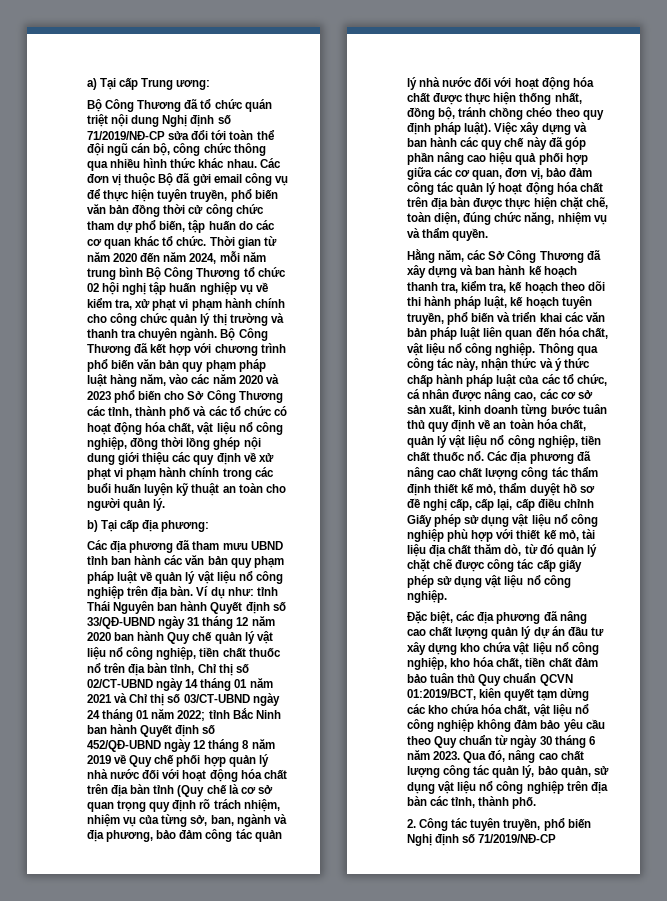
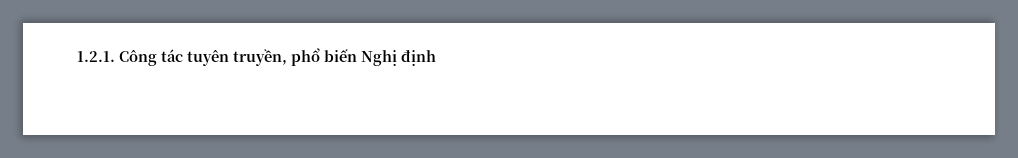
- a) Tại cấp Trung ương:
- Bộ Công Thương đã tổ chức quán triệt nội dung Nghị định số 71/2019/NĐ-CP sửa đổi tới toàn thể đội ngũ cán bộ, công chức thông qua nhiều hình thức khác nhau. Các đơn vị thuộc Bộ đã gửi email công vụ để thực hiện tuyên truyền, phổ biến văn bản đồng thời cử công chức tham dự phổ biến, tập huấn do các cơ quan khác tổ chức. Thời gian từ năm 2020 đến năm 2024, mỗi năm trung bình Bộ Công Thương tổ chức 02 hội nghị tập huấn nghiệp vụ về kiểm tra, xử phạt vi phạm hành chính cho công chức quản lý thị trường và thanh tra chuyên ngành. Bộ Công Thương đã kết hợp với chương trình phổ biến văn bản quy phạm pháp luật hàng năm, vào các năm 2020 và 2023 phổ biến cho Sở Công Thương các tỉnh, thành phố và các tổ chức có hoạt động hóa chất, vật liệu nổ công nghiệp, đồng thời lồng ghép nội dung giới thiệu các quy định về xử phạt vi phạm hành chính trong các buổi huấn luyện kỹ thuật an toàn cho người quản lý.
- b) Tại cấp địa phương:
- Các địa phương đã tham mưu UBND tỉnh ban hành các văn bản quy phạm pháp luật về quản lý vật liệu nổ công nghiệp trên địa bàn. Ví dụ như: tỉnh Thái Nguyên ban hành Quyết định số 33/QĐ-UBND ngày 31 tháng 12 năm 2020 ban hành Quy chế quản lý vật liệu nổ công nghiệp, tiền chất thuốc nổ trên địa bàn tỉnh, Chỉ thị số 02/CT-UBND ngày 14 tháng 01 năm 2021 và Chỉ thị số 03/CT-UBND ngày 24 tháng 01 năm 2022; tỉnh Bắc Ninh ban hành Quyết định số 452/QĐ-UBND ngày 12 tháng 8 năm 2019 về Quy chế phối hợp quản lý nhà nước đối với hoạt động hóa chất trên địa bàn tỉnh (Quy chế là cơ sở quan trọng quy định rõ trách nhiệm, nhiệm vụ của từng sở, ban, ngành và địa phương, bảo đảm công tác quản lý nhà nước đối với hoạt động hóa chất được thực hiện thống nhất, đồng bộ, tránh chồng chéo theo quy định pháp luật). Việc xây dựng và ban hành các quy chế này đã góp phần nâng cao hiệu quả phối hợp giữa các cơ quan, đơn vị, bảo đảm công tác quản lý hoạt động hóa chất trên địa bàn được thực hiện chặt chẽ, toàn diện, đúng chức năng, nhiệm vụ và thẩm quyền.
- Hằng năm, các Sở Công Thương đã xây dựng và ban hành kế hoạch thanh tra, kiểm tra, kế hoạch theo dõi thi hành pháp luật, kế hoạch tuyên truyền, phổ biến và triển khai các văn bản pháp luật liên quan đến hóa chất, vật liệu nổ công nghiệp. Thông qua công tác này, nhận thức và ý thức chấp hành pháp luật của các tổ chức, cá nhân được nâng cao, các cơ sở sản xuất, kinh doanh từng bước tuân thủ quy định về an toàn hóa chất, quản lý vật liệu nổ công nghiệp, tiền chất thuốc nổ. Các địa phương đã nâng cao chất lượng công tác thẩm định thiết kế mỏ, thẩm duyệt hồ sơ đề nghị cấp, cấp lại, cấp điều chỉnh Giấy phép sử dụng vật liệu nổ công nghiệp phù hợp với thiết kế mỏ, tài liệu địa chất thăm dò, từ đó quản lý chặt chẽ được công tác cấp giấy phép sử dụng vật liệu nổ công nghiệp.
- Đặc biệt, các địa phương đã nâng cao chất lượng quản lý dự án đầu tư xây dựng kho chứa vật liệu nổ công nghiệp, kho hóa chất, tiền chất đảm bảo tuân thủ Quy chuẩn QCVN 01:2019/BCT, kiên quyết tạm dừng các kho chứa hóa chất, vật liệu nổ công nghiệp không đảm bảo yêu cầu theo Quy chuẩn từ ngày 30 tháng 6 năm 2023. Qua đó, nâng cao chất lượng công tác quản lý, bảo quản, sử dụng vật liệu nổ công nghiệp trên địa bàn các tỉnh, thành phố.
- 2. Công tác tuyên truyền, phổ biến Nghị định số 71/2019/NĐ-CP
+ 1.2.1. Công tác tuyên truyền, phổ biến Nghị định

